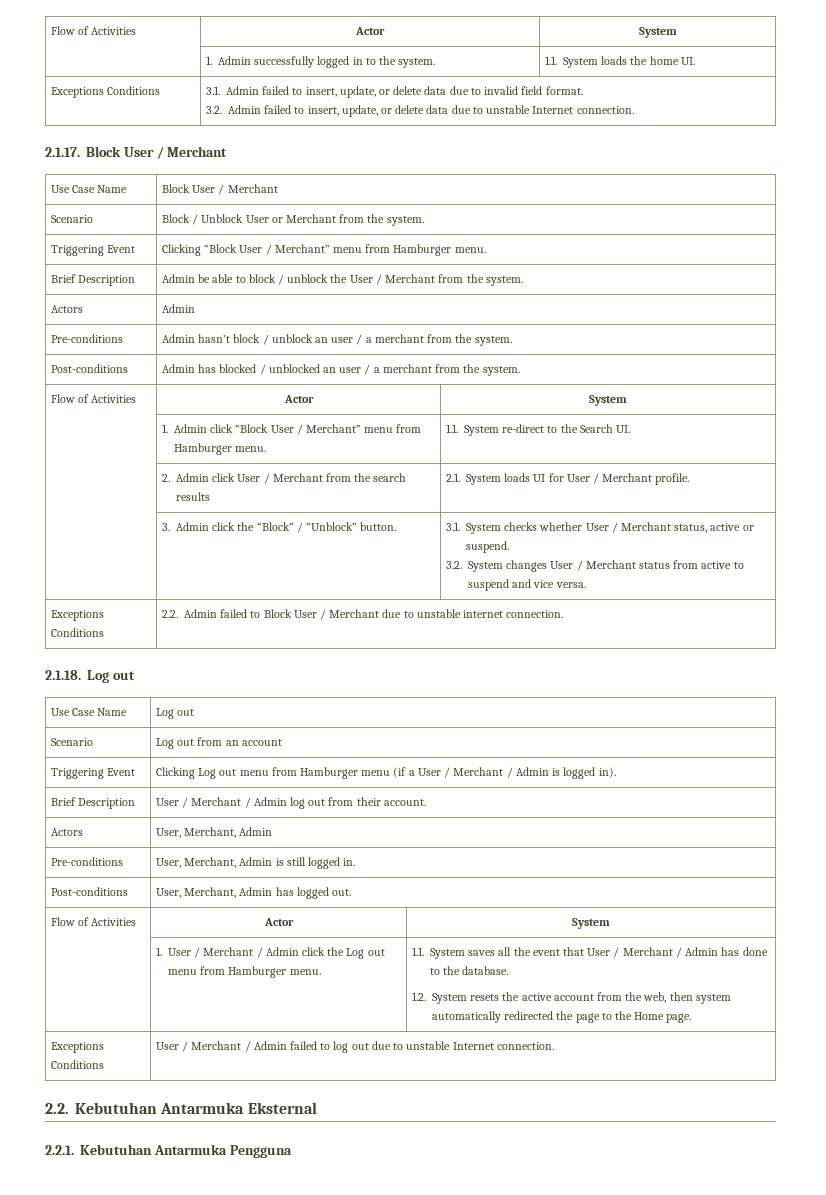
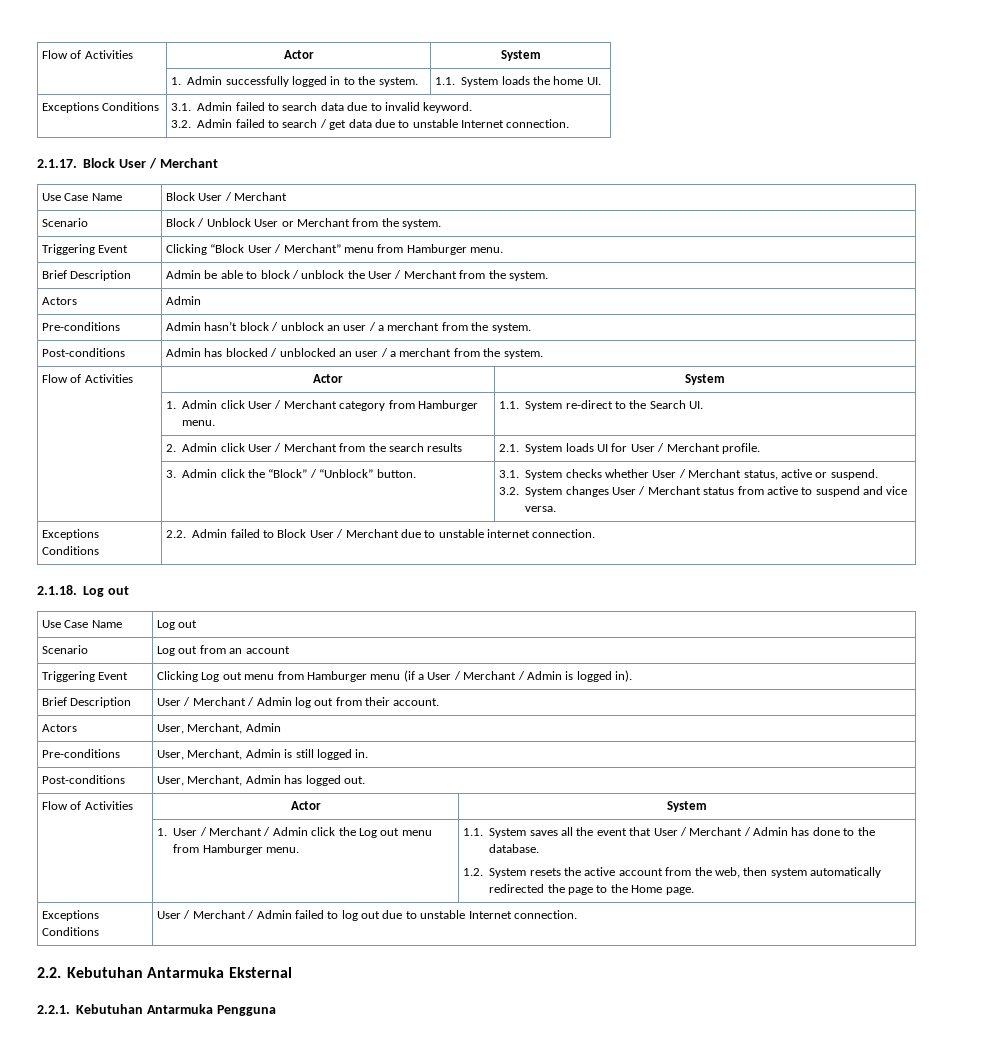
- Exceptions Conditions | 3.1. Admin failed to insert, update, or delete data due to invalid field format.
- 3.2. Admin failed to insert, update, or delete data due to unstable Internet connection.
+ Exceptions Conditions | 3.1. Admin failed to search data due to invalid keyword.
+ 3.2. Admin failed to search / get data due to unstable Internet connection.
- | 1. Admin click “Block User / Merchant” menu from Hamburger menu. | 1.1. System re-direct to the Search UI.
+ | 1. Admin click User / Merchant category from Hamburger menu. | 1.1. System re-direct to the Search UI.

